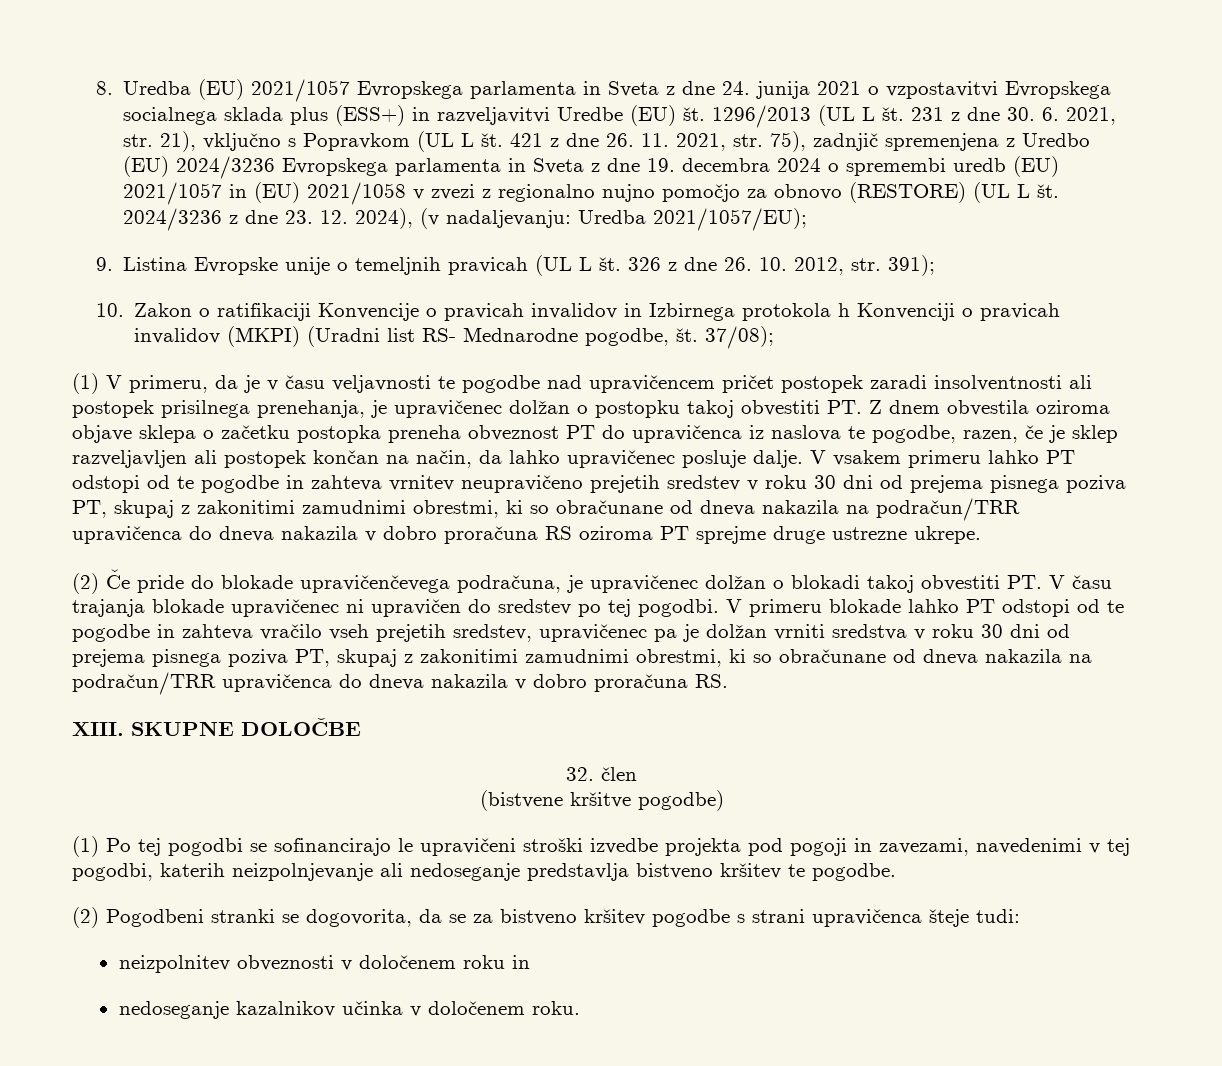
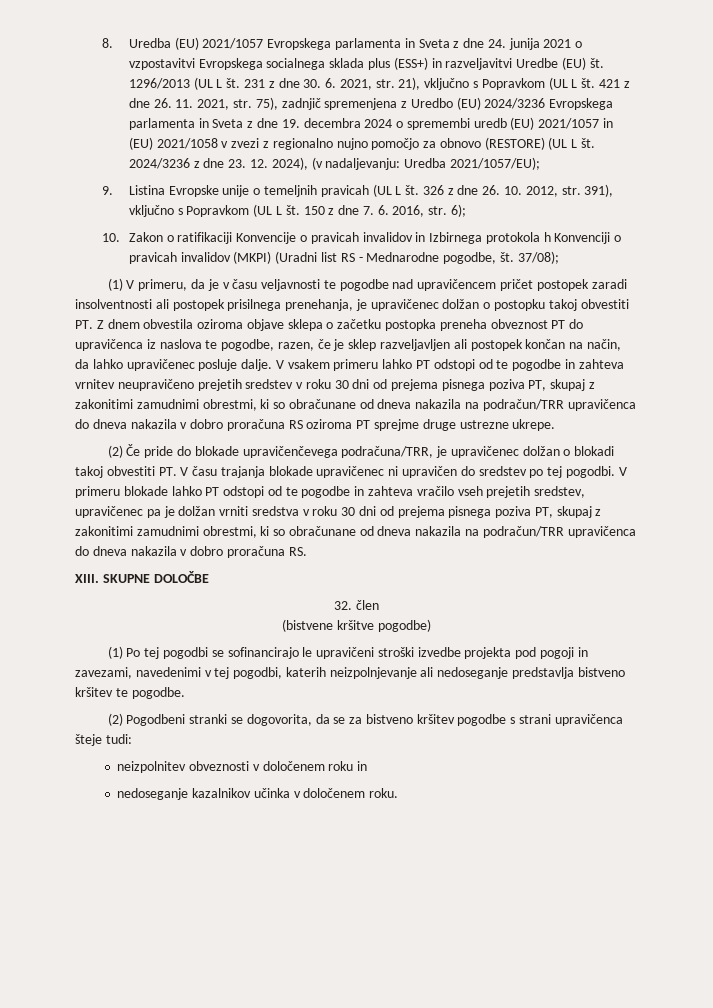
- 326 z dne 26. 10. 2012, str. 391);
+ 326 z dne 26. 10. 2012, str. 391), vključno s Popravkom (UL L št. 150 z dne 7. 6. 2016, str. 6);
- 10. Zakon o ratifikaciji Konvencije o pravicah invalidov in Izbirnega protokola h Konvenciji o pravicah invalidov (MKPI) (Uradni list RS- Mednarodne pogodbe, št.
+ 10. Zakon o ratifikaciji Konvencije o pravicah invalidov in Izbirnega protokola h Konvenciji o pravicah invalidov (MKPI) (Uradni list RS - Mednarodne pogodbe, št.
- (2) Če pride do blokade upravičenčevega podračuna, je upravičenec dolžan o blokadi takoj obvestiti PT. V času trajanja blokade upravičenec ni upravičen do sredstev po tej pogodbi.
+ (2) Če pride do blokade upravičenčevega podračuna/TRR, je upravičenec dolžan o blokadi takoj obvestiti PT. V času trajanja blokade upravičenec ni upravičen do sredstev po tej pogodbi.

